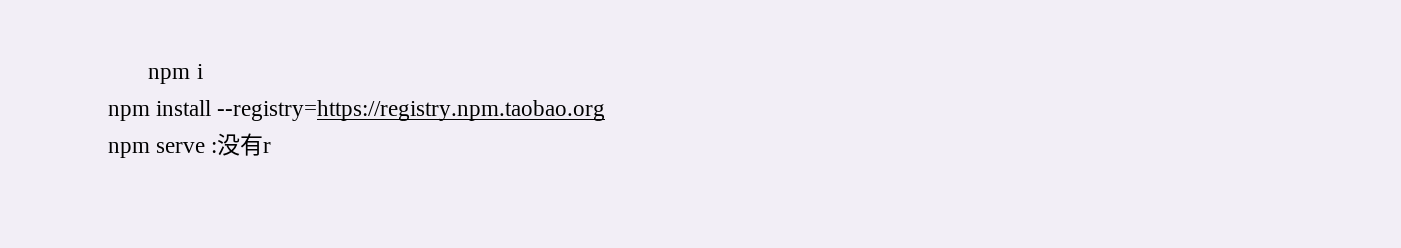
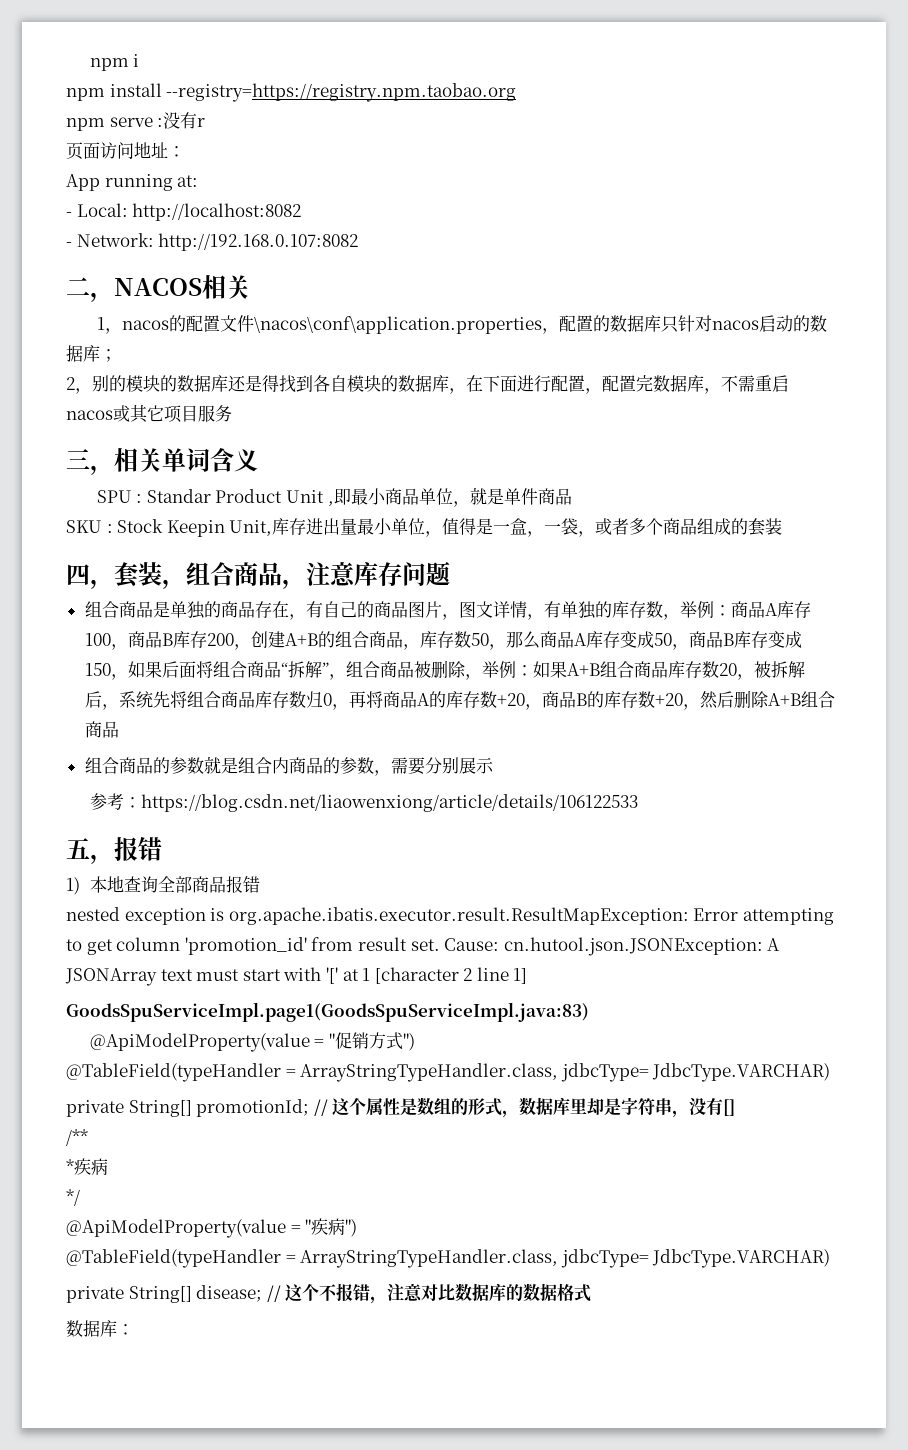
+ 页面访问地址：
+ App running at:
+ - Local: http://localhost:8082
+ - Network: http://192.168.0.107:8082
+ 二，NACOS相关
+ 1，nacos的配置文件\nacos\conf\application.properties，配置的数据库只针对nacos启动的数据库；
+ 2，别的模块的数据库还是得找到各自模块的数据库，在下面进行配置，配置完数据库，不需重启nacos或其它项目服务
+ 三，相关单词含义
+ SPU : Standar Product Unit ,即最小商品单位，就是单件商品
+ SKU : Stock Keepin Unit,库存进出量最小单位，值得是一盒，一袋，或者多个商品组成的套装
+ 四，套装，组合商品，注意库存问题
+ 组合商品是单独的商品存在，有自己的商品图片，图文详情，有单独的库存数，举例：商品A库存100，商品B库存200，创建A+B的组合商品，库存数50，那么商品A库存变成50，商品B库存变成150，如果后面将组合商品“拆解”，组合商品被删除，举例：如果A+B组合商品库存数20，被拆解后，系统先将组合商品库存数归0，再将商品A的库存数+20，商品B的库存数+20，然后删除A+B组合商品
+ 组合商品的参数就是组合内商品的参数，需要分别展示
+ 参考：https://blog.csdn.net/liaowenxiong/article/details/106122533
+ 五，报错
+ 1)本地查询全部商品报错
+ nested exception is org.apache.ibatis.executor.result.ResultMapException: Error attempting to get column 'promotion_id' from result set. Cause: cn.hutool.json.JSONException: A JSONArray text must start with '[' at 1 [character 2 line 1]
+ GoodsSpuServiceImpl.page1(GoodsSpuServiceImpl.java:83)
+ @ApiModelProperty(value = "促销方式")
+ @TableField(typeHandler = ArrayStringTypeHandler.class, jdbcType= JdbcType.VARCHAR)
+ private String[] promotionId; // 这个属性是数组的形式，数据库里却是字符串，没有[]
+ /**
+ *疾病
+ */
+ @ApiModelProperty(value = "疾病")
+ @TableField(typeHandler = ArrayStringTypeHandler.class, jdbcType= JdbcType.VARCHAR)
+ private String[] disease; // 这个不报错，注意对比数据库的数据格式
+ 数据库：

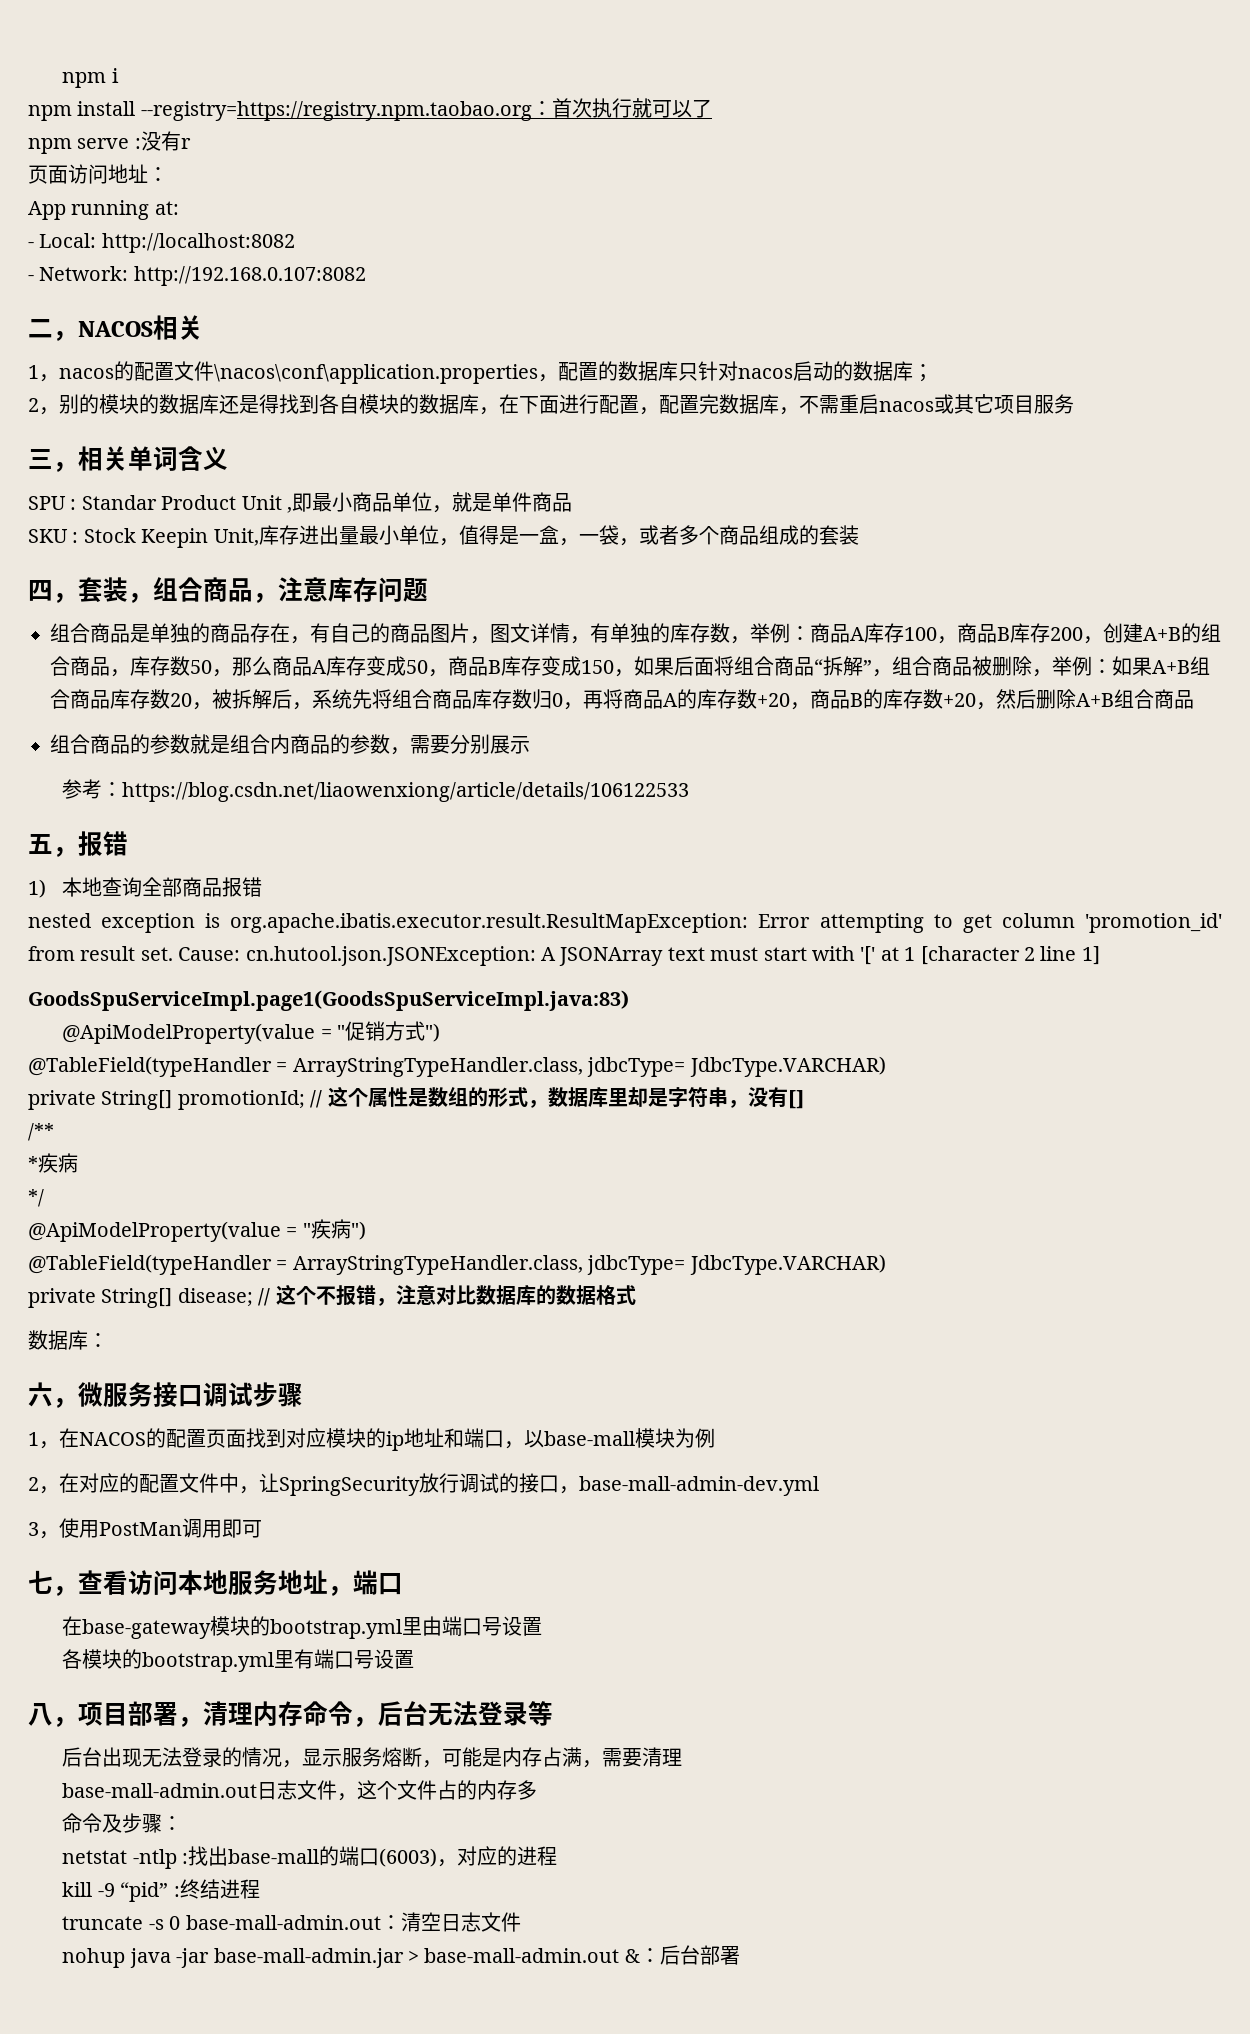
- npm install --registry=https://registry.npm.taobao.org
+ npm install --registry=https://registry.npm.taobao.org：首次执行就可以了
+ 六，微服务接口调试步骤
+ 1，在NACOS的配置页面找到对应模块的ip地址和端口，以base-mall模块为例
+ 2，在对应的配置文件中，让SpringSecurity放行调试的接口，base-mall-admin-dev.yml
+ 3，使用PostMan调用即可
+ 七，查看访问本地服务地址，端口
+ 在base-gateway模块的bootstrap.yml里由端口号设置
+ 各模块的bootstrap.yml里有端口号设置
+ 八，项目部署，清理内存命令，后台无法登录等
+ 后台出现无法登录的情况，显示服务熔断，可能是内存占满，需要清理
+ base-mall-admin.out日志文件，这个文件占的内存多
+ 命令及步骤：
+ netstat -ntlp :找出base-mall的端口(6003)，对应的进程
+ kill -9 “pid” :终结进程
+ truncate -s 0 base-mall-admin.out：清空日志文件
+ nohup java -jar base-mall-admin.jar > base-mall-admin.out &：后台部署

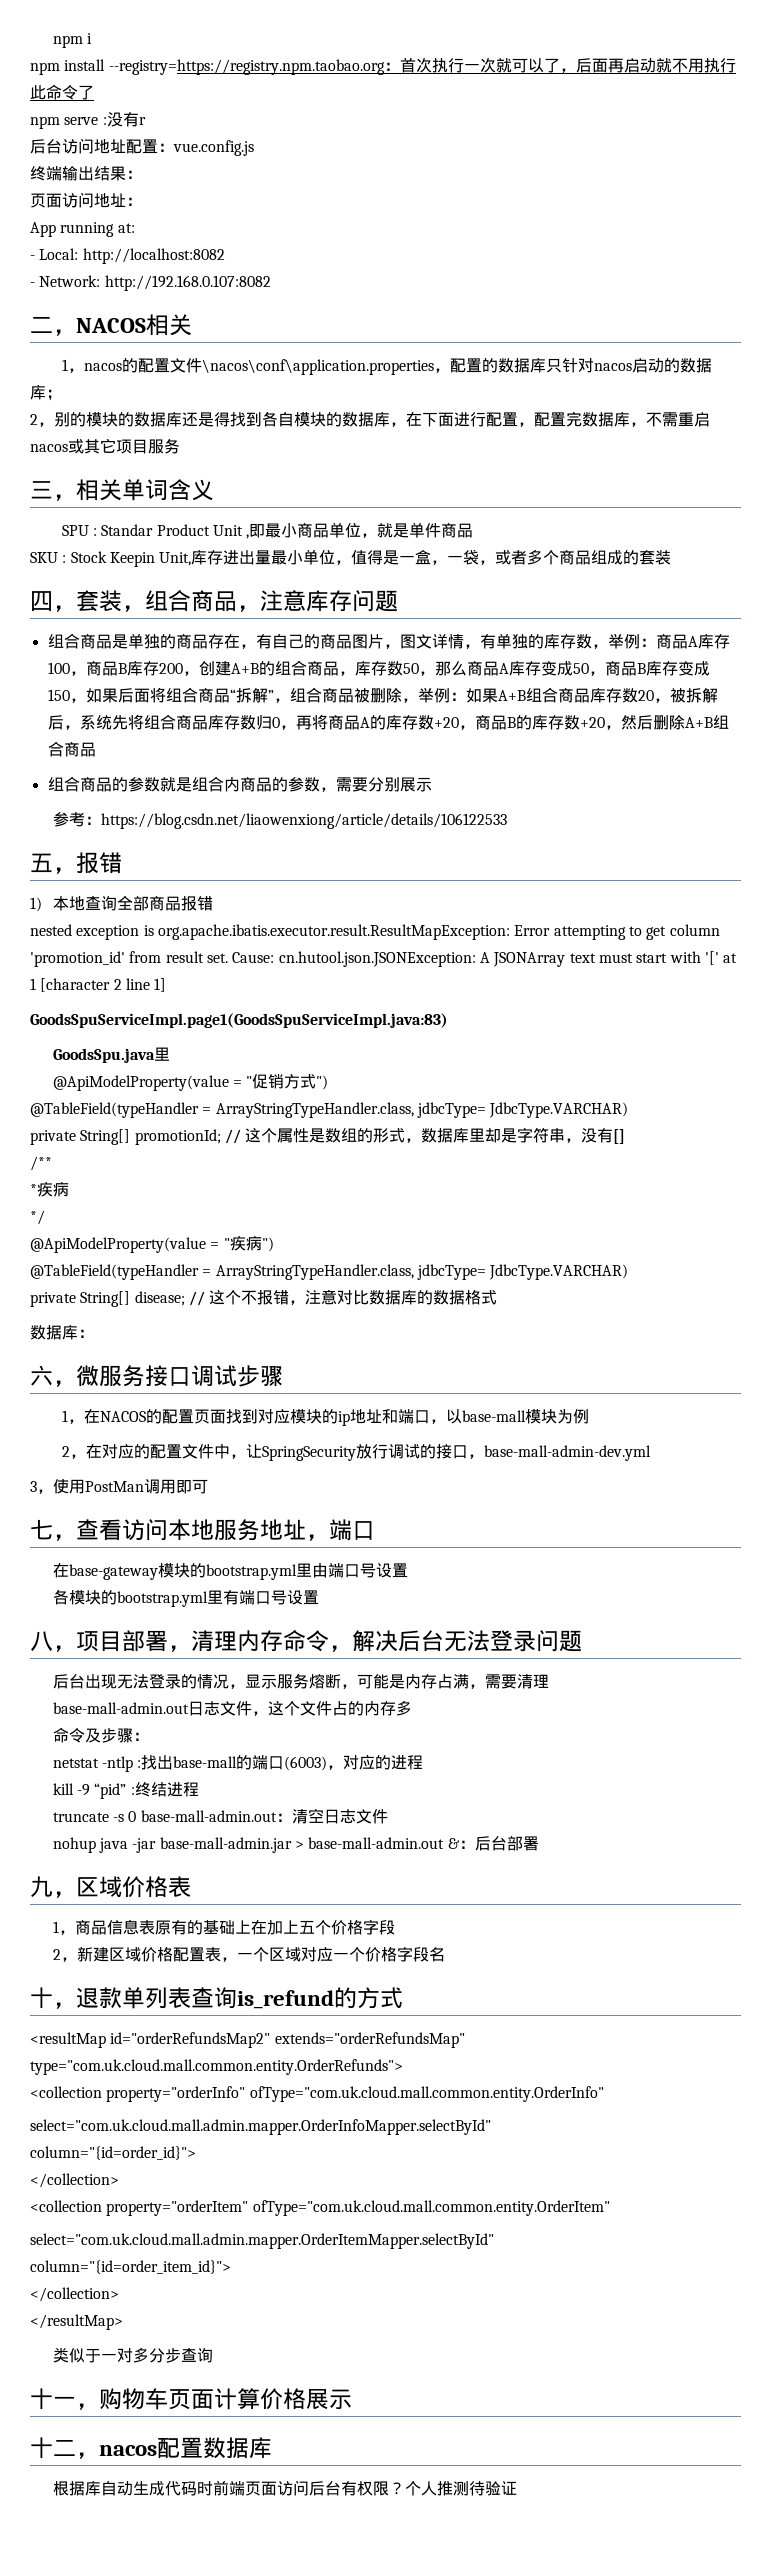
- npm install --registry=https://registry.npm.taobao.org：首次执行就可以了
+ npm install --registry=https://registry.npm.taobao.org：首次执行一次就可以了，后面再启动就不用执行此命令了
+ 后台访问地址配置：vue.config.js
+ 终端输出结果：
+ GoodsSpu.java里
- 八，项目部署，清理内存命令，后台无法登录等
+ 八，项目部署，清理内存命令，解决后台无法登录问题
+ 九，区域价格表
+ 1，商品信息表原有的基础上在加上五个价格字段
+ 2，新建区域价格配置表，一个区域对应一个价格字段名
+ 十，退款单列表查询is_refund的方式
+ <resultMap id="orderRefundsMap2" extends="orderRefundsMap" type="com.uk.cloud.mall.common.entity.OrderRefunds">
+ <collection property="orderInfo" ofType="com.uk.cloud.mall.common.entity.OrderInfo"
+ select="com.uk.cloud.mall.admin.mapper.OrderInfoMapper.selectById"
+ column="{id=order_id}">
+ </collection>
+ <collection property="orderItem" ofType="com.uk.cloud.mall.common.entity.OrderItem"
+ select="com.uk.cloud.mall.admin.mapper.OrderItemMapper.selectById"
+ column="{id=order_item_id}">
+ </collection>
+ </resultMap>
+ 类似于一对多分步查询
+ 十一，购物车页面计算价格展示
+ 十二，nacos配置数据库
+ 根据库自动生成代码时前端页面访问后台有权限？个人推测待验证

